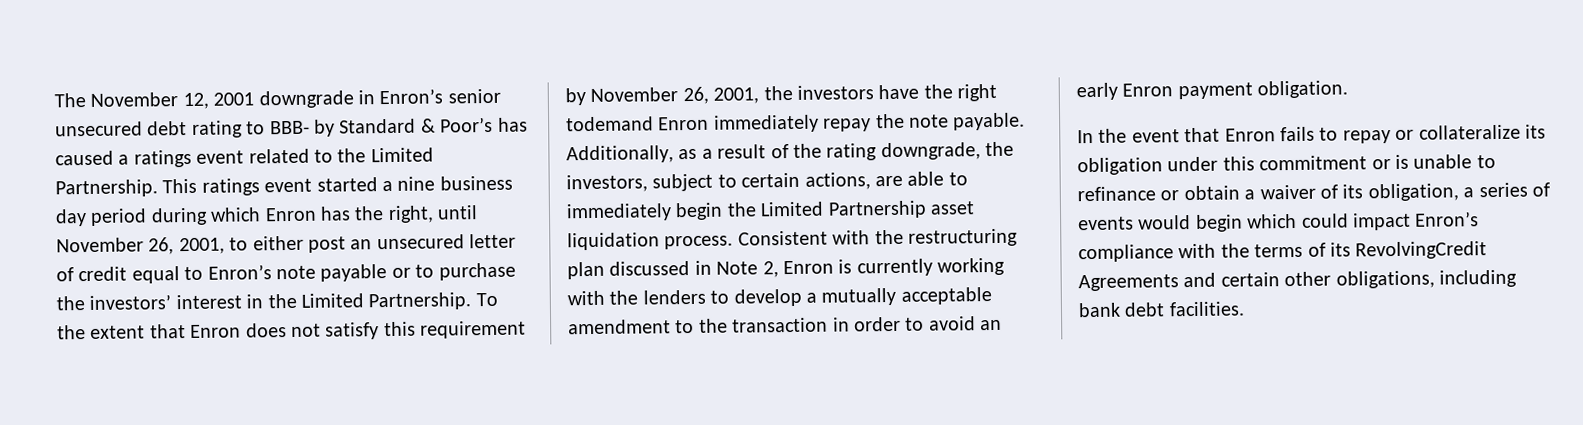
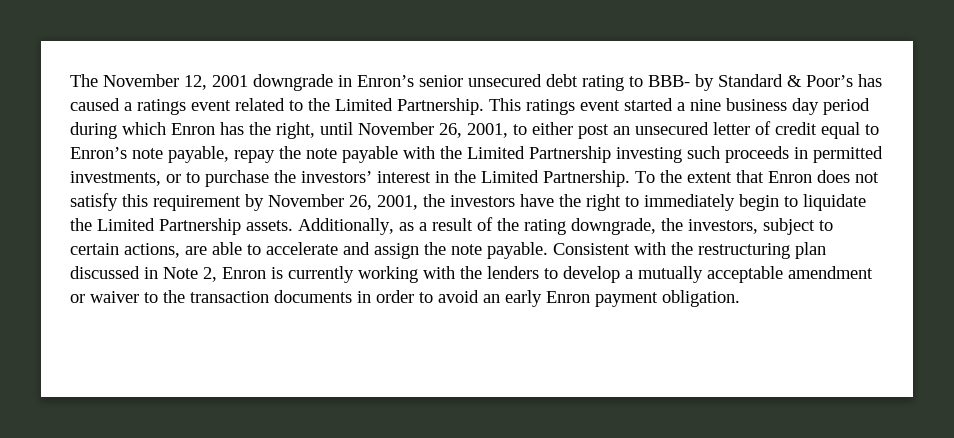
- This ratings event started a nine business day period during which Enron has the right, until November 26, 2001, to either post an unsecured letter of credit equal to Enron’s note payable or to purchase the investors’ interest in the Limited Partnership.
+ This ratings event started a nine business day period during which Enron has the right, until November 26, 2001, to either post an unsecured letter of credit equal to Enron’s note payable, repay the note payable with the Limited Partnership investing such proceeds in permitted investments, or to purchase the investors’ interest in the Limited Partnership.
- To the extent that Enron does not satisfy this requirement by November 26, 2001, the investors have the right todemand Enron immediately repay the note payable.
+ To the extent that Enron does not satisfy this requirement by November 26, 2001, the investors have the right to immediately begin to liquidate the Limited Partnership assets.
- Additionally, as a result of the rating downgrade, the investors, subject to certain actions, are able to immediately begin the Limited Partnership asset liquidation process.
+ Additionally, as a result of the rating downgrade, the investors, subject to certain actions, are able to accelerate and assign the note payable.
- Consistent with the restructuring plan discussed in Note 2, Enron is currently working with the lenders to develop a mutually acceptable amendment to the transaction in order to avoid an early Enron payment obligation.
+ Consistent with the restructuring plan discussed in Note 2, Enron is currently working with the lenders to develop a mutually acceptable amendment or waiver to the transaction documents in order to avoid an early Enron payment obligation.
- In the event that Enron fails to repay or collateralize its obligation under this commitment or is unable to refinance or obtain a waiver of its obligation, a series of events would begin which could impact Enron’s compliance with the terms of its RevolvingCredit Agreements and certain other obligations, including bank debt facilities.

